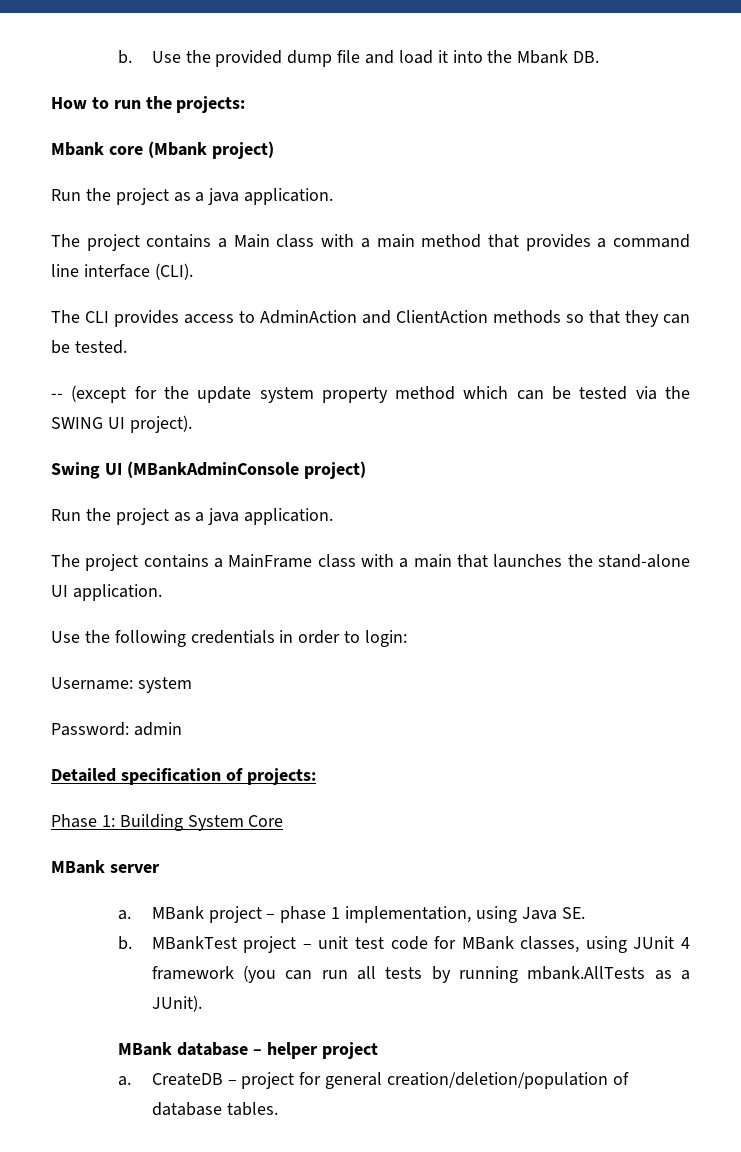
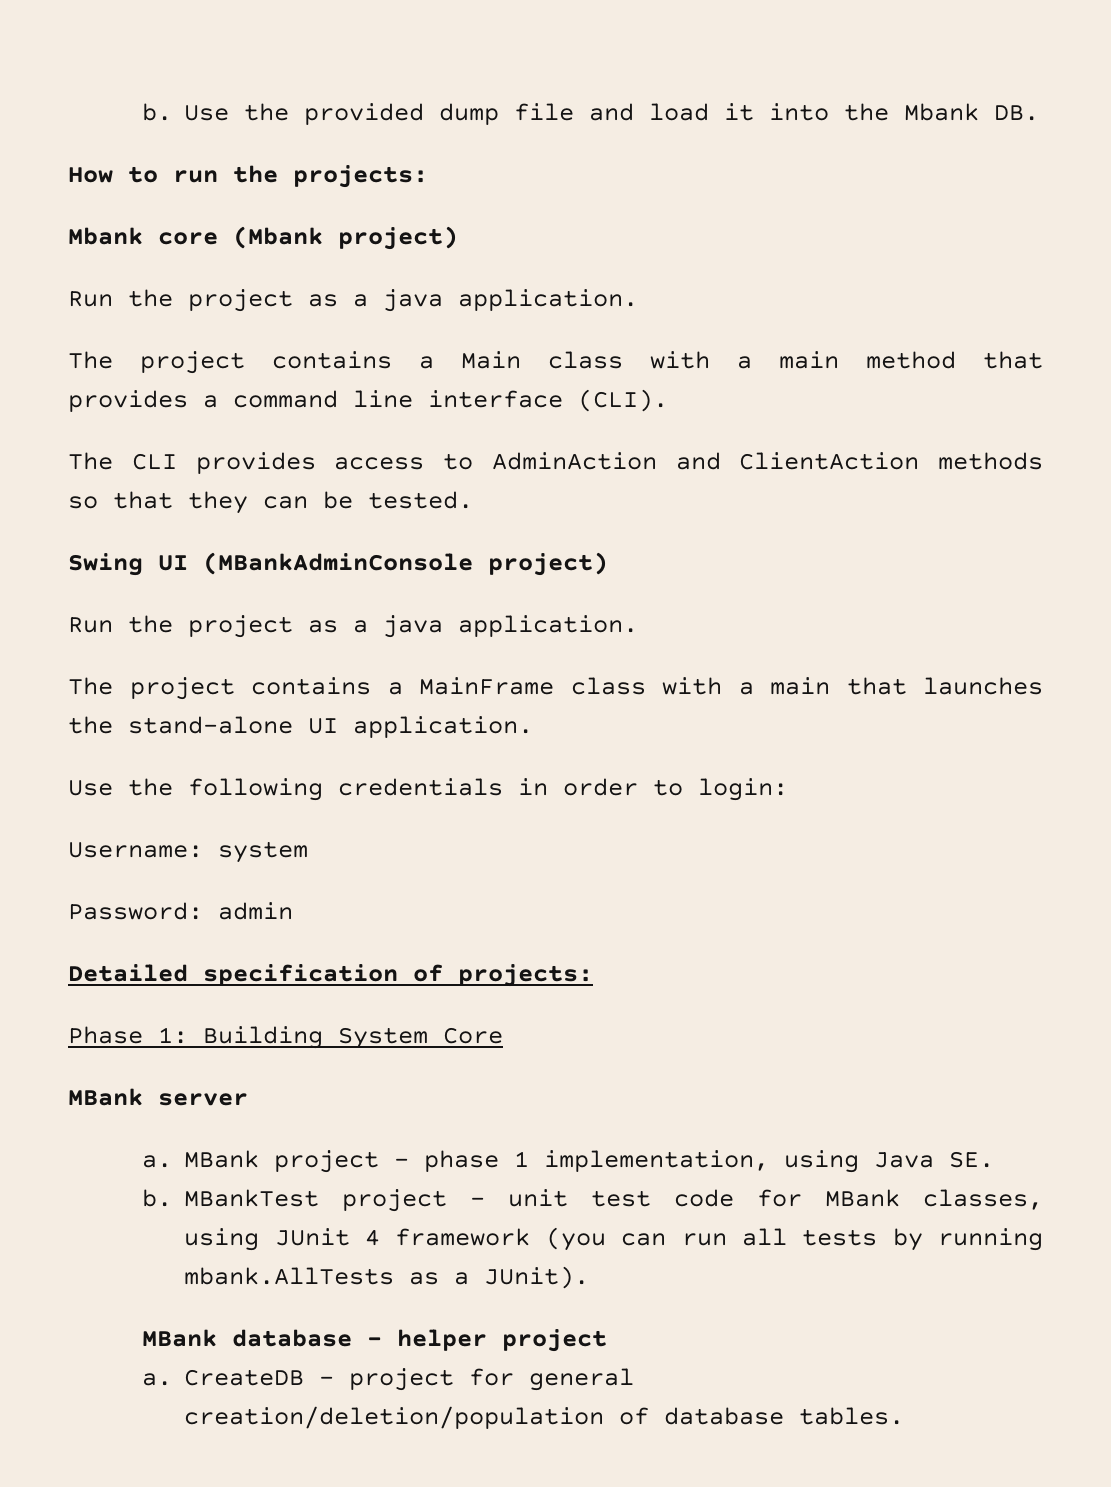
- -- (except for the update system property method which can be tested via the SWING UI project).

